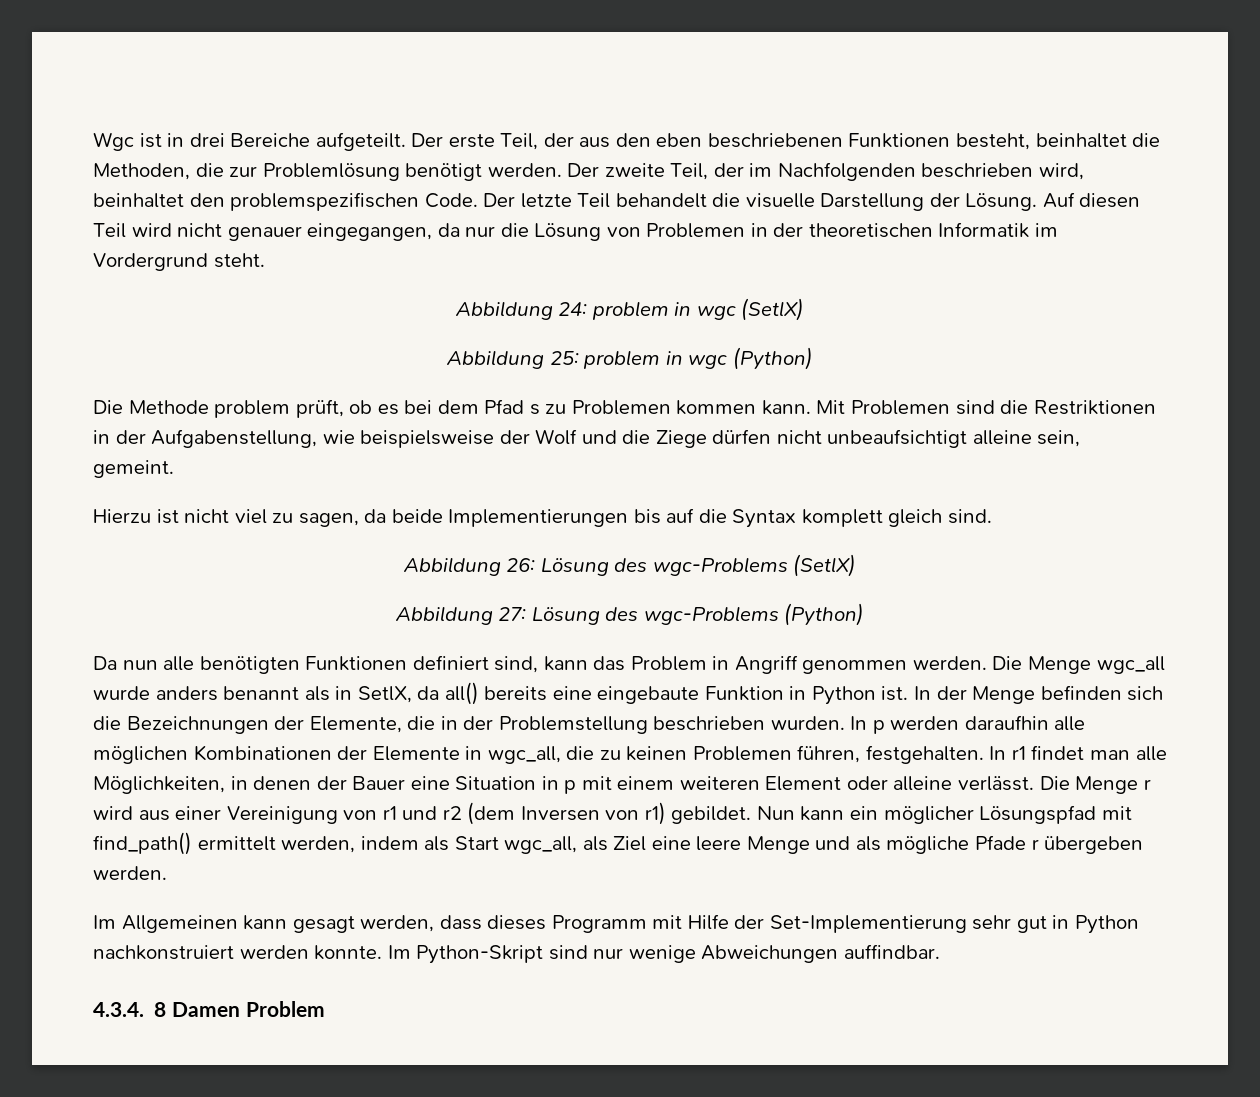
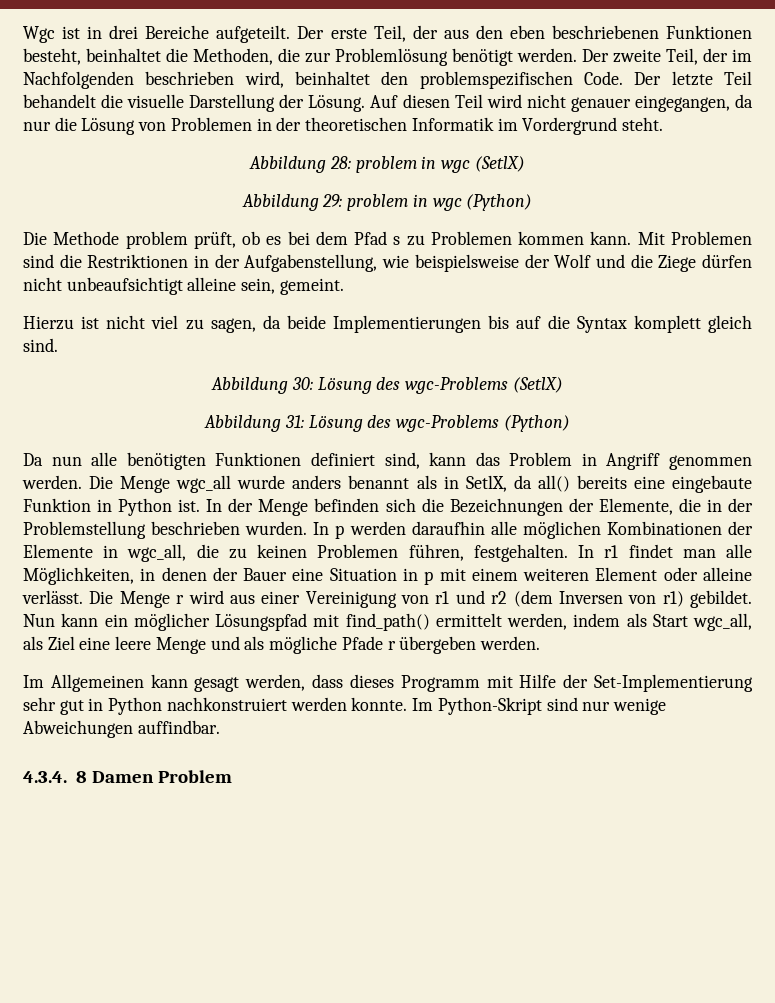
- Abbildung 24: problem in wgc (SetlX)
+ Abbildung 28: problem in wgc (SetlX)
- Abbildung 25: problem in wgc (Python)
+ Abbildung 29: problem in wgc (Python)
- Abbildung 26: Lösung des wgc-Problems (SetlX)
+ Abbildung 30: Lösung des wgc-Problems (SetlX)
- Abbildung 27: Lösung des wgc-Problems (Python)
+ Abbildung 31: Lösung des wgc-Problems (Python)

